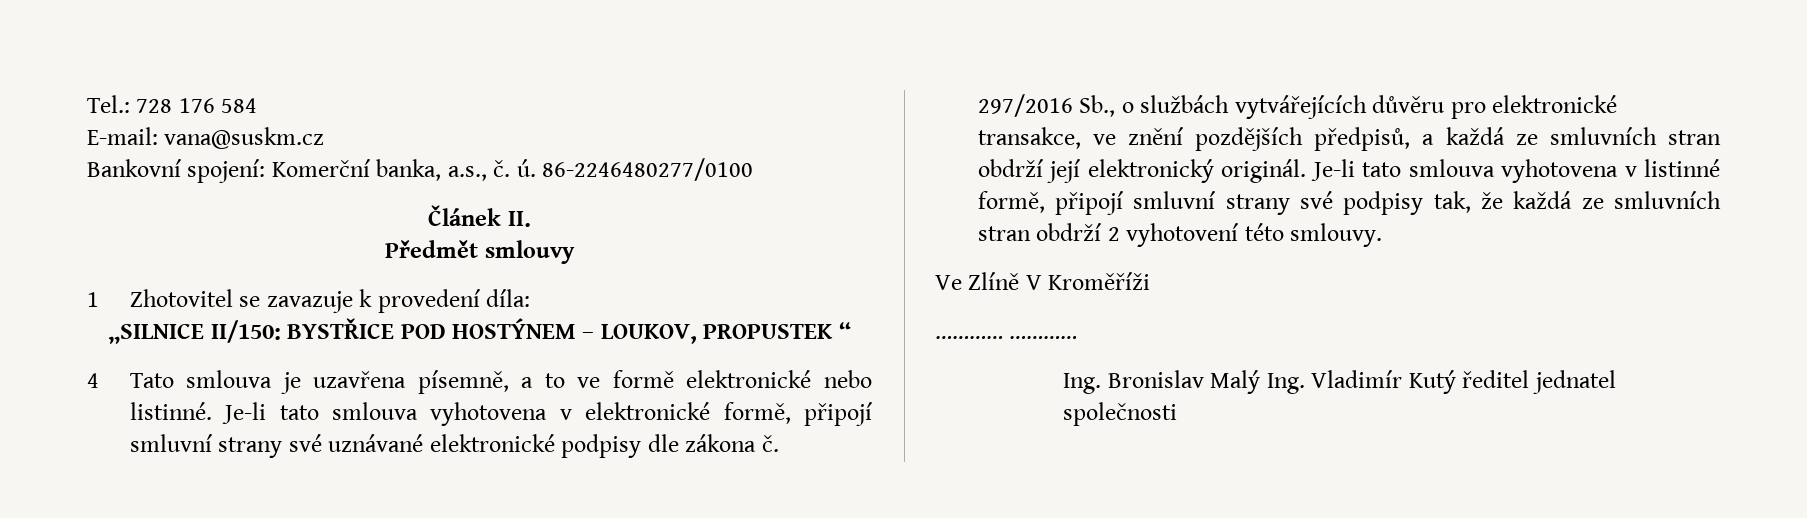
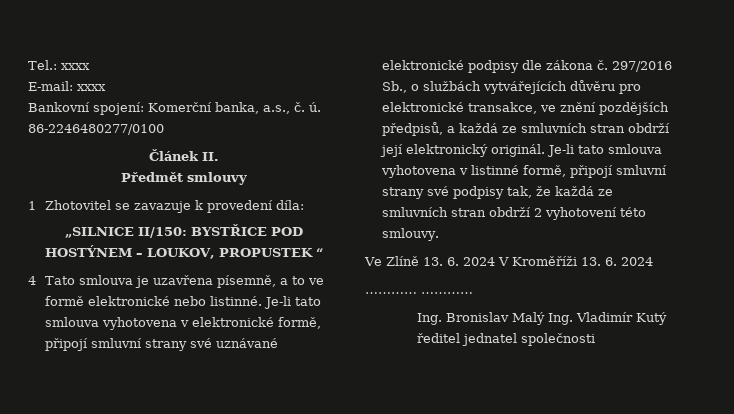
- Tel.: 728 176 584
+ Tel.: xxxx
- E-mail: vana@suskm.cz
+ E-mail: xxxx
- Ve Zlíně V Kroměříži
+ Ve Zlíně 13. 6. 2024 V Kroměříži 13. 6. 2024

